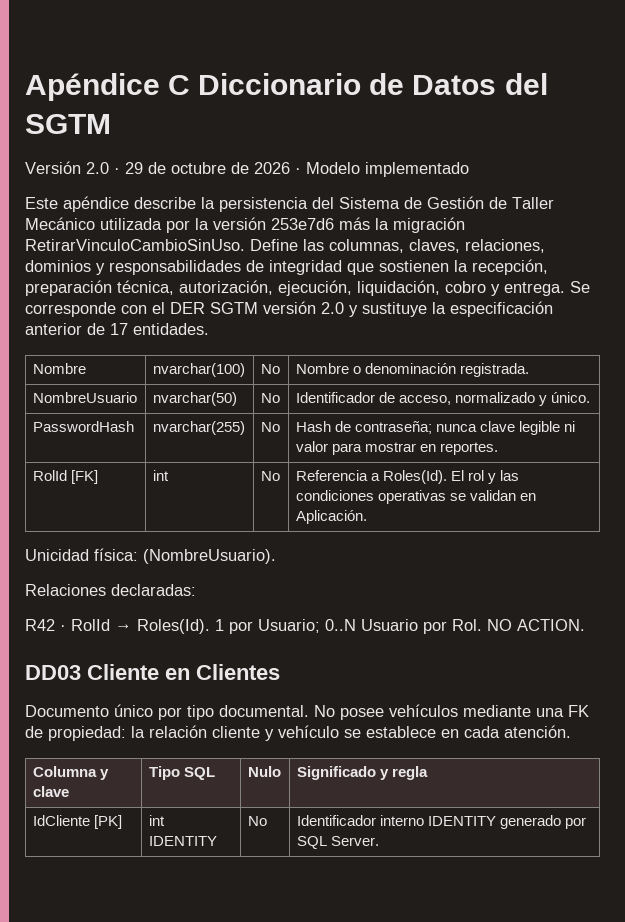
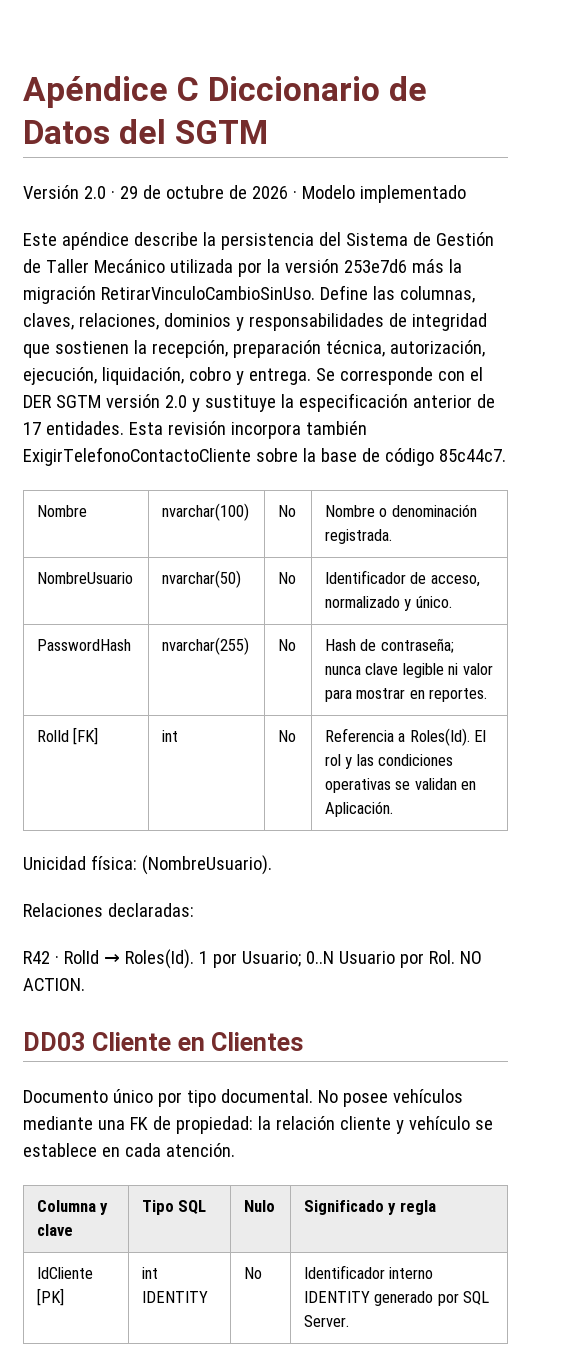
+ Esta revisión incorpora también ExigirTelefonoContactoCliente sobre la base de código 85c44c7.

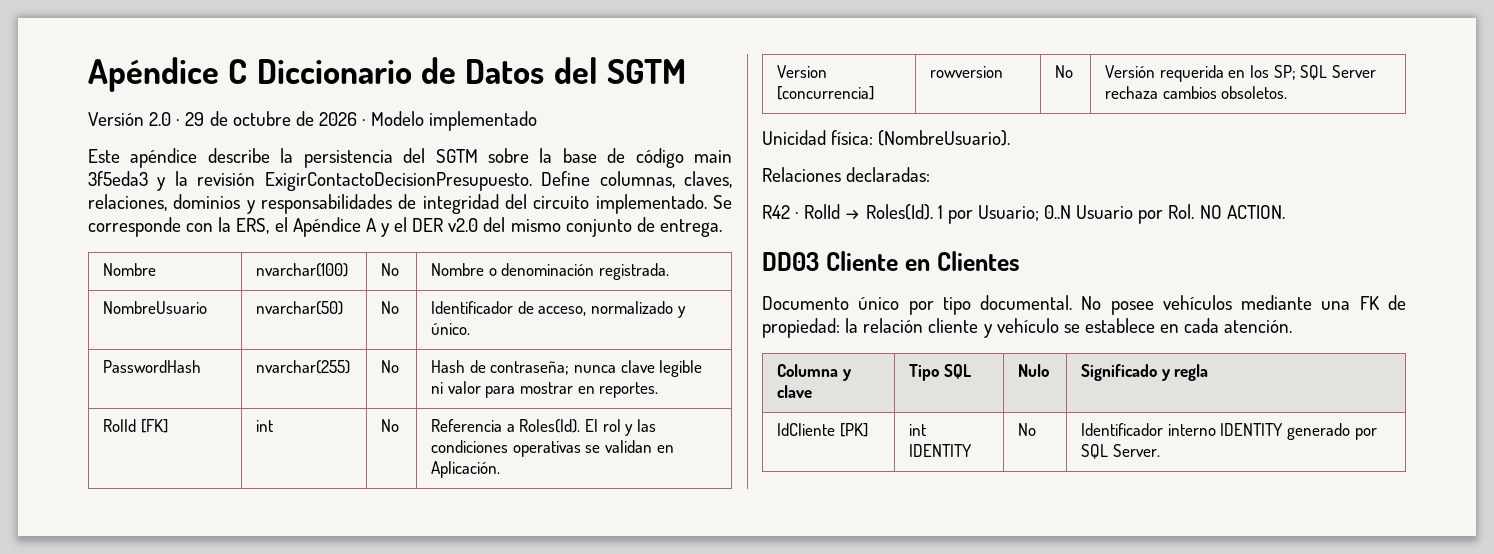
- Este apéndice describe la persistencia del Sistema de Gestión de Taller Mecánico utilizada por la versión 253e7d6 más la migración RetirarVinculoCambioSinUso. Define las columnas, claves, relaciones, dominios y responsabilidades de integridad que sostienen la recepción, preparación técnica, autorización, ejecución, liquidación, cobro y entrega. Se corresponde con el DER SGTM versión 2.0 y sustituye la especificación anterior de 17 entidades. Esta revisión incorpora también ExigirTelefonoContactoCliente sobre la base de código 85c44c7.
+ Este apéndice describe la persistencia del SGTM sobre la base de código main 3f5eda3 y la revisión ExigirContactoDecisionPresupuesto. Define columnas, claves, relaciones, dominios y responsabilidades de integridad del circuito implementado. Se corresponde con la ERS, el Apéndice A y el DER v2.0 del mismo conjunto de entrega.
+ Version [concurrencia] | rowversion | No | Versión requerida en los SP; SQL Server rechaza cambios obsoletos.

